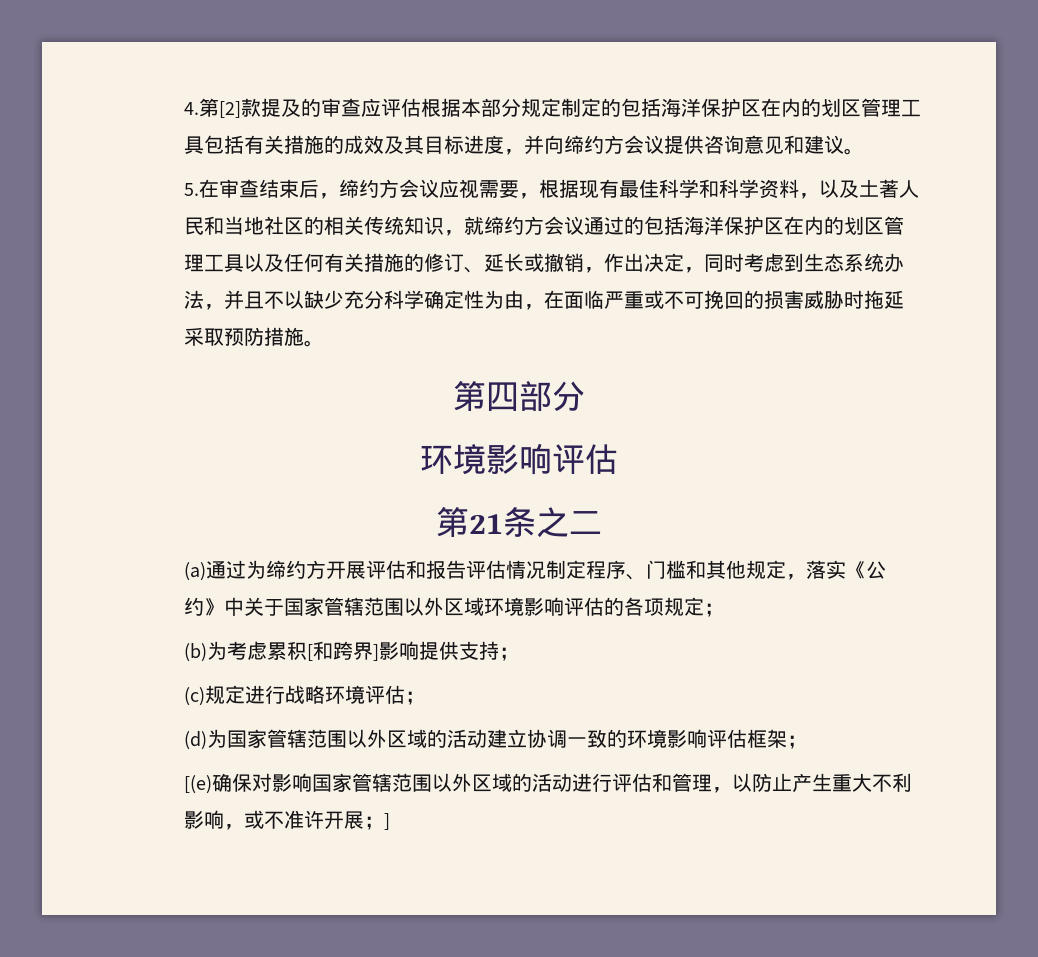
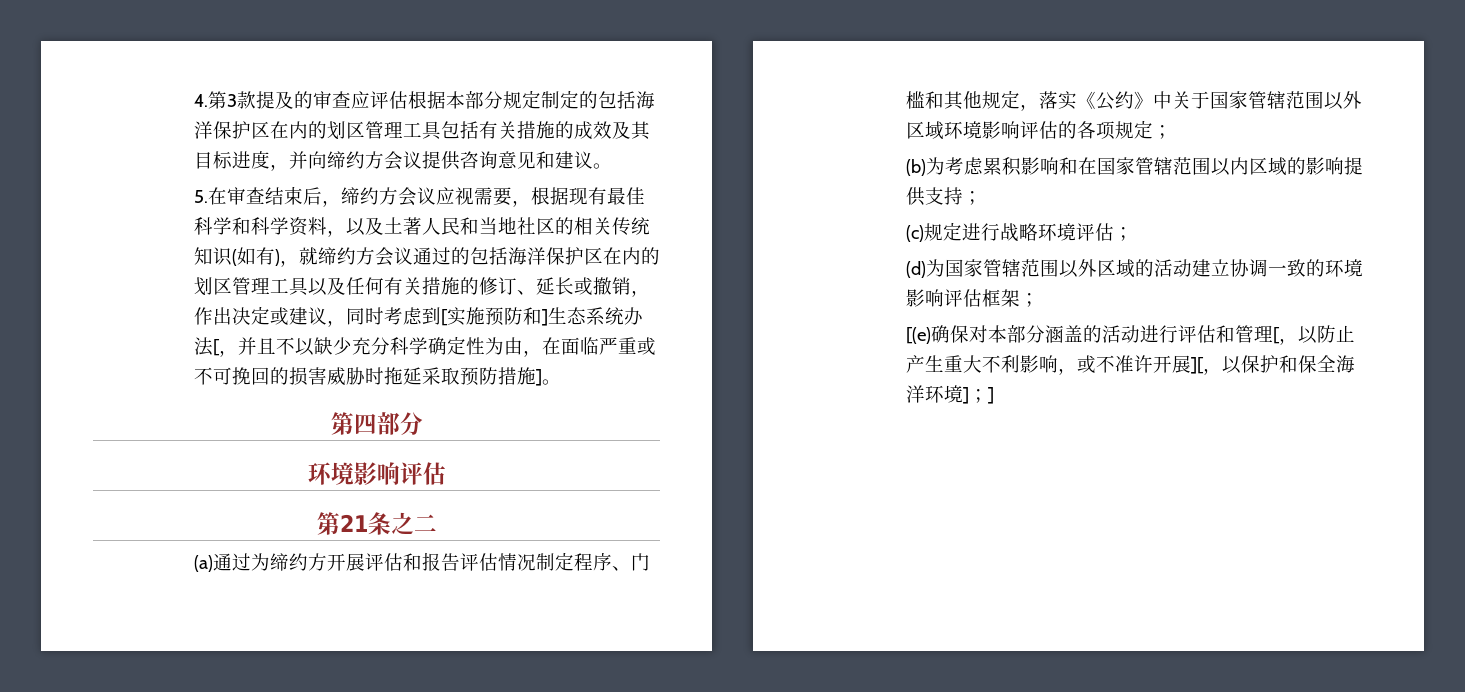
- 4.第[2]款提及的审查应评估根据本部分规定制定的包括海洋保护区在内的划区管理工具包括有关措施的成效及其目标进度，并向缔约方会议提供咨询意见和建议。
+ 4.第3款提及的审查应评估根据本部分规定制定的包括海洋保护区在内的划区管理工具包括有关措施的成效及其目标进度，并向缔约方会议提供咨询意见和建议。
- 5.在审查结束后，缔约方会议应视需要，根据现有最佳科学和科学资料，以及土著人民和当地社区的相关传统知识，就缔约方会议通过的包括海洋保护区在内的划区管理工具以及任何有关措施的修订、延长或撤销，作出决定，同时考虑到生态系统办法，并且不以缺少充分科学确定性为由，在面临严重或不可挽回的损害威胁时拖延采取预防措施。
+ 5.在审查结束后，缔约方会议应视需要，根据现有最佳科学和科学资料，以及土著人民和当地社区的相关传统知识(如有)，就缔约方会议通过的包括海洋保护区在内的划区管理工具以及任何有关措施的修订、延长或撤销，作出决定或建议，同时考虑到[实施预防和]生态系统办法[，并且不以缺少充分科学确定性为由，在面临严重或不可挽回的损害威胁时拖延采取预防措施]。
- (b)为考虑累积[和跨界]影响提供支持；
+ (b)为考虑累积影响和在国家管辖范围以内区域的影响提供支持；
- [(e)确保对影响国家管辖范围以外区域的活动进行评估和管理，以防止产生重大不利影响，或不准许开展；]
+ [(e)确保对本部分涵盖的活动进行评估和管理[，以防止产生重大不利影响，或不准许开展][，以保护和保全海洋环境]；]

